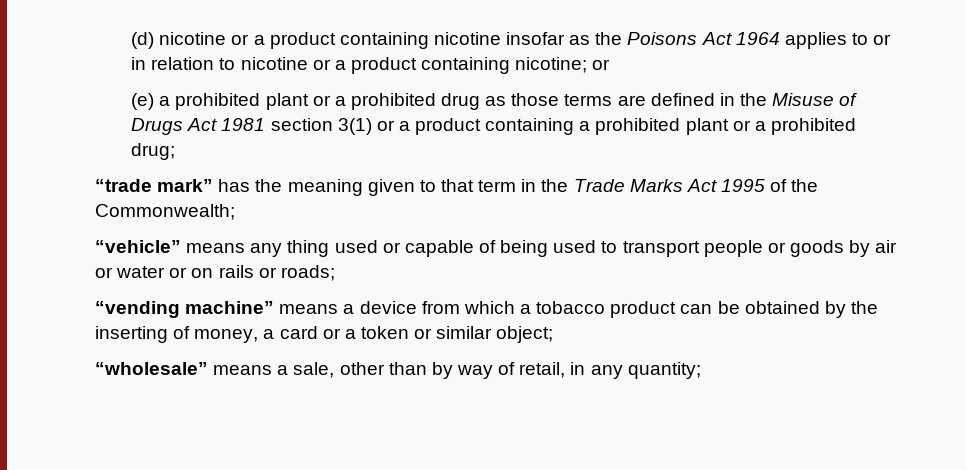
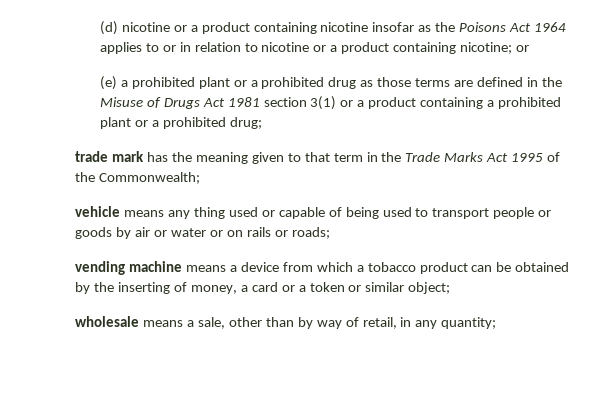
- “trade mark” has the meaning given to that term in the Trade Marks Act 1995 of the Commonwealth;
+ trade mark has the meaning given to that term in the Trade Marks Act 1995 of the Commonwealth;
- “vehicle” means any thing used or capable of being used to transport people or goods by air or water or on rails or roads;
+ vehicle means any thing used or capable of being used to transport people or goods by air or water or on rails or roads;
- “vending machine” means a device from which a tobacco product can be obtained by the inserting of money, a card or a token or similar object;
+ vending machine means a device from which a tobacco product can be obtained by the inserting of money, a card or a token or similar object;
- “wholesale” means a sale, other than by way of retail, in any quantity;
+ wholesale means a sale, other than by way of retail, in any quantity;

